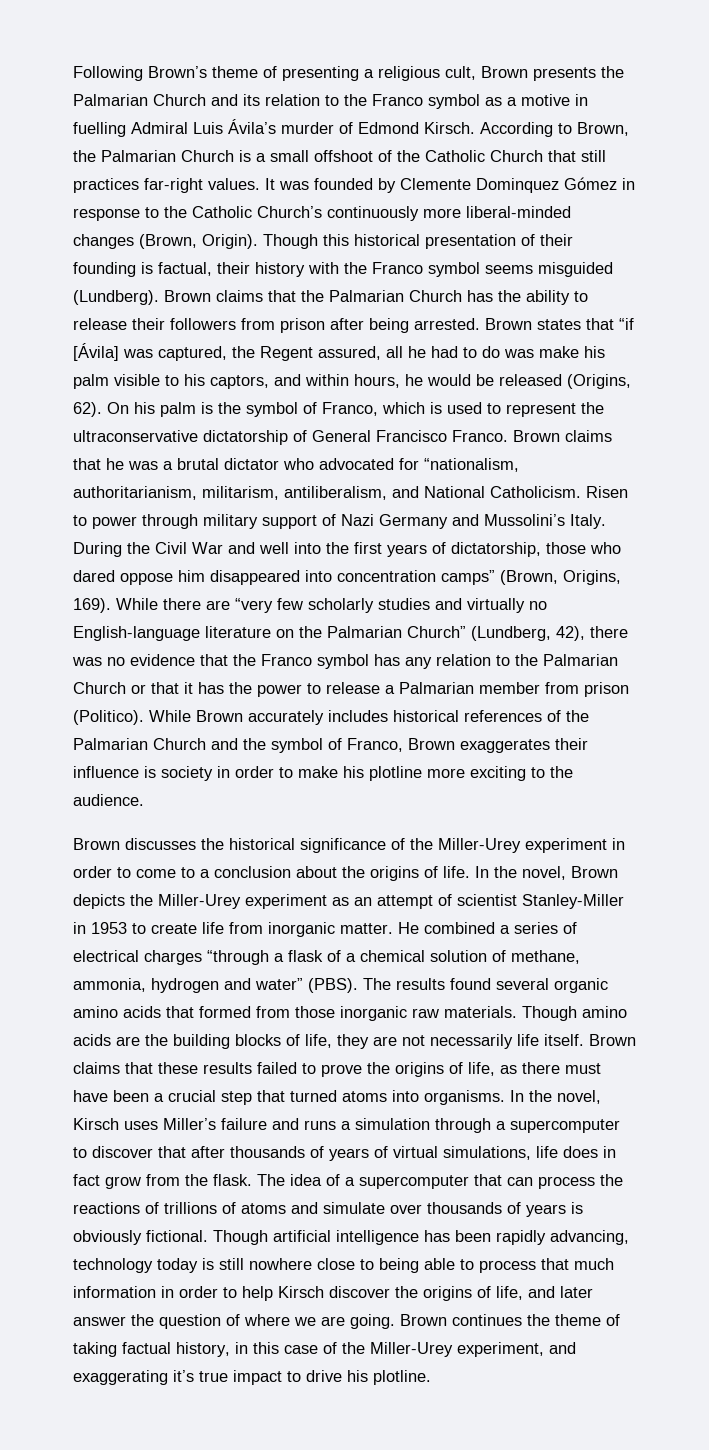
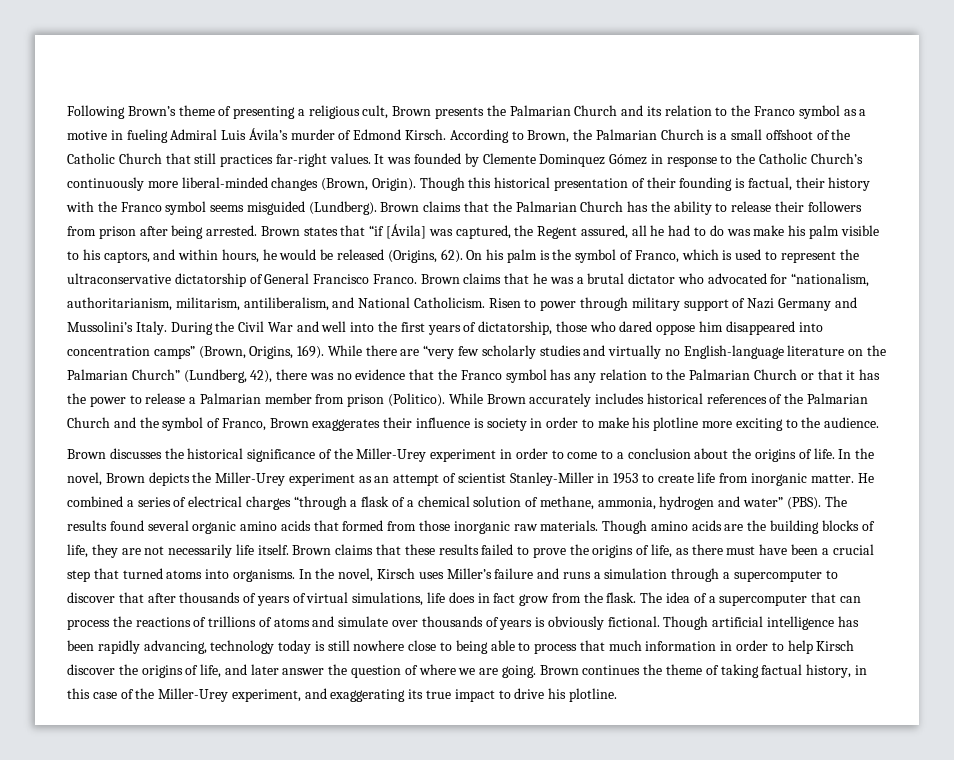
- Following Brown’s theme of presenting a religious cult, Brown presents the Palmarian Church and its relation to the Franco symbol as a motive in fuelling Admiral Luis Ávila’s murder of Edmond Kirsch.
+ Following Brown’s theme of presenting a religious cult, Brown presents the Palmarian Church and its relation to the Franco symbol as a motive in fueling Admiral Luis Ávila’s murder of Edmond Kirsch.
- Brown continues the theme of taking factual history, in this case of the Miller-Urey experiment, and exaggerating it’s true impact to drive his plotline.
+ Brown continues the theme of taking factual history, in this case of the Miller-Urey experiment, and exaggerating its true impact to drive his plotline.

